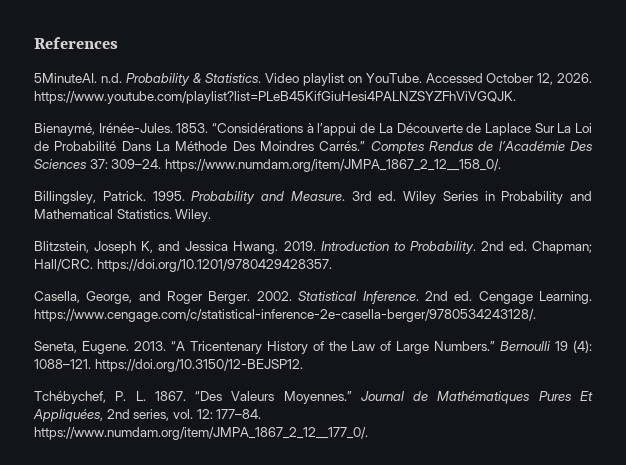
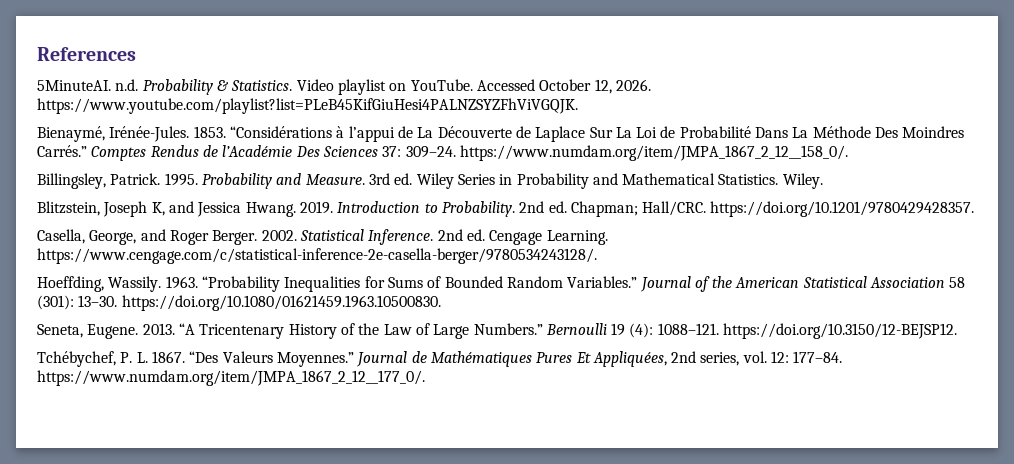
+ Hoeffding, Wassily. 1963. “Probability Inequalities for Sums of Bounded Random Variables.” Journal of the American Statistical Association 58 (301): 13–30. https://doi.org/10.1080/01621459.1963.10500830.

